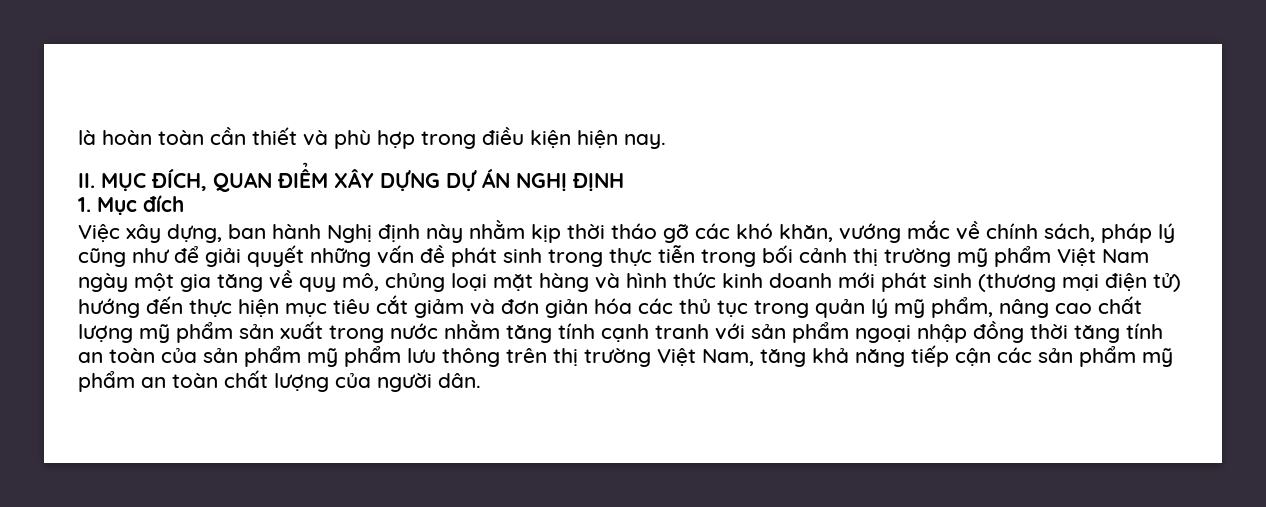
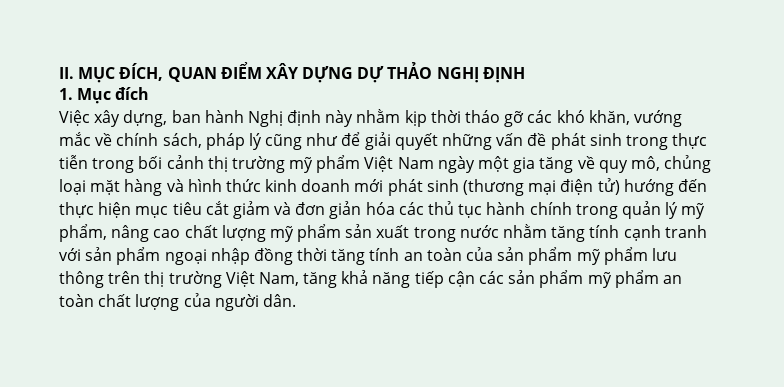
- là hoàn toàn cần thiết và phù hợp trong điều kiện hiện nay.
- II. MỤC ĐÍCH, QUAN ĐIỂM XÂY DỰNG DỰ ÁN NGHỊ ĐỊNH
+ II. MỤC ĐÍCH, QUAN ĐIỂM XÂY DỰNG DỰ THẢO NGHỊ ĐỊNH
- Việc xây dựng, ban hành Nghị định này nhằm kịp thời tháo gỡ các khó khăn, vướng mắc về chính sách, pháp lý cũng như để giải quyết những vấn đề phát sinh trong thực tiễn trong bối cảnh thị trường mỹ phẩm Việt Nam ngày một gia tăng về quy mô, chủng loại mặt hàng và hình thức kinh doanh mới phát sinh (thương mại điện tử) hướng đến thực hiện mục tiêu cắt giảm và đơn giản hóa các thủ tục trong quản lý mỹ phẩm, nâng cao chất lượng mỹ phẩm sản xuất trong nước nhằm tăng tính cạnh tranh với sản phẩm ngoại nhập đồng thời tăng tính an toàn của sản phẩm mỹ phẩm lưu thông trên thị trường Việt Nam, tăng khả năng tiếp cận các sản phẩm mỹ phẩm an toàn chất lượng của người dân.
+ Việc xây dựng, ban hành Nghị định này nhằm kịp thời tháo gỡ các khó khăn, vướng mắc về chính sách, pháp lý cũng như để giải quyết những vấn đề phát sinh trong thực tiễn trong bối cảnh thị trường mỹ phẩm Việt Nam ngày một gia tăng về quy mô, chủng loại mặt hàng và hình thức kinh doanh mới phát sinh (thương mại điện tử) hướng đến thực hiện mục tiêu cắt giảm và đơn giản hóa các thủ tục hành chính trong quản lý mỹ phẩm, nâng cao chất lượng mỹ phẩm sản xuất trong nước nhằm tăng tính cạnh tranh với sản phẩm ngoại nhập đồng thời tăng tính an toàn của sản phẩm mỹ phẩm lưu thông trên thị trường Việt Nam, tăng khả năng tiếp cận các sản phẩm mỹ phẩm an toàn chất lượng của người dân.

